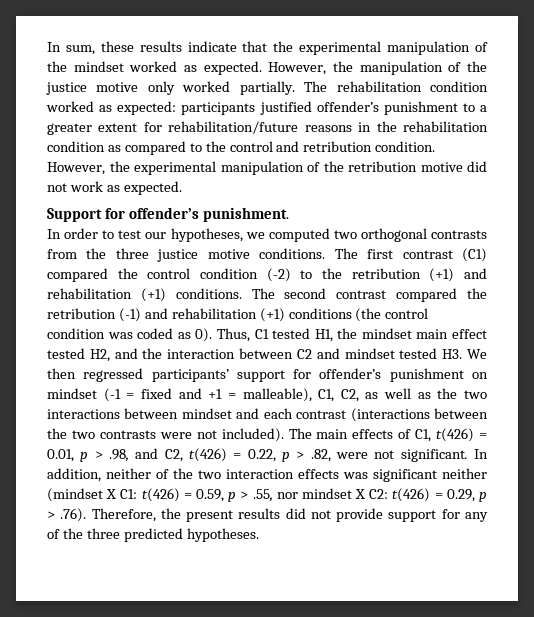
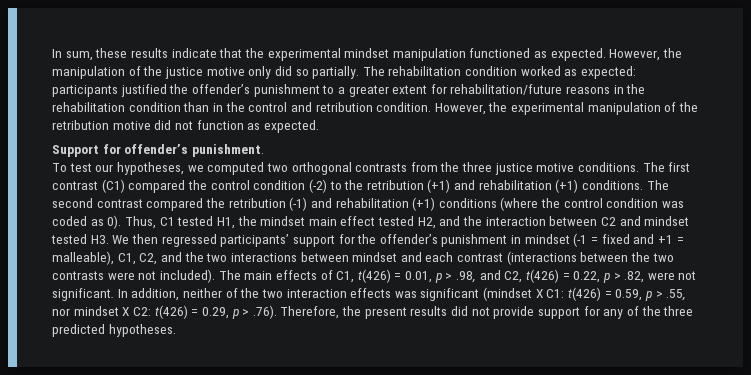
- In sum, these results indicate that the experimental manipulation of the mindset worked as expected.
+ In sum, these results indicate that the experimental mindset manipulation functioned as expected.
- However, the manipulation of the justice motive only worked partially.
+ However, the manipulation of the justice motive only did so partially.
- The rehabilitation condition worked as expected: participants justified offender’s punishment to a greater extent for rehabilitation/future reasons in the rehabilitation condition as compared to the control and retribution condition.
+ The rehabilitation condition worked as expected: participants justified the offender’s punishment to a greater extent for rehabilitation/future reasons in the rehabilitation condition than in the control and retribution condition.
- However, the experimental manipulation of the retribution motive did not work as expected.
+ However, the experimental manipulation of the retribution motive did not function as expected.
- In order to test our hypotheses, we computed two orthogonal contrasts from the three justice motive conditions.
+ To test our hypotheses, we computed two orthogonal contrasts from the three justice motive conditions.
- The second contrast compared the retribution (-1) and rehabilitation (+1) conditions (the control condition was coded as 0).
+ The second contrast compared the retribution (-1) and rehabilitation (+1) conditions (where the control condition was coded as 0).
- Thus, C1 tested H1, the mindset main effect tested H2, and the interaction between C2 and mindset tested H3. We then regressed participants’ support for offender’s punishment on mindset (-1 = fixed and +1 = malleable), C1, C2, as well as the two interactions between mindset and each contrast (interactions between the two contrasts were not included).
+ Thus, C1 tested H1, the mindset main effect tested H2, and the interaction between C2 and mindset tested H3. We then regressed participants’ support for the offender’s punishment in mindset (-1 = fixed and +1 = malleable), C1, C2, and the two interactions between mindset and each contrast (interactions between the two contrasts were not included).
- In addition, neither of the two interaction effects was significant neither (mindset X C1: t(426) = 0.59, p > .55, nor mindset X C2: t(426) = 0.29, p > .76). Therefore, the present results did not provide support for any of the three predicted hypotheses.
+ In addition, neither of the two interaction effects was significant (mindset X C1: t(426) = 0.59, p > .55, nor mindset X C2: t(426) = 0.29, p > .76). Therefore, the present results did not provide support for any of the three predicted hypotheses.

